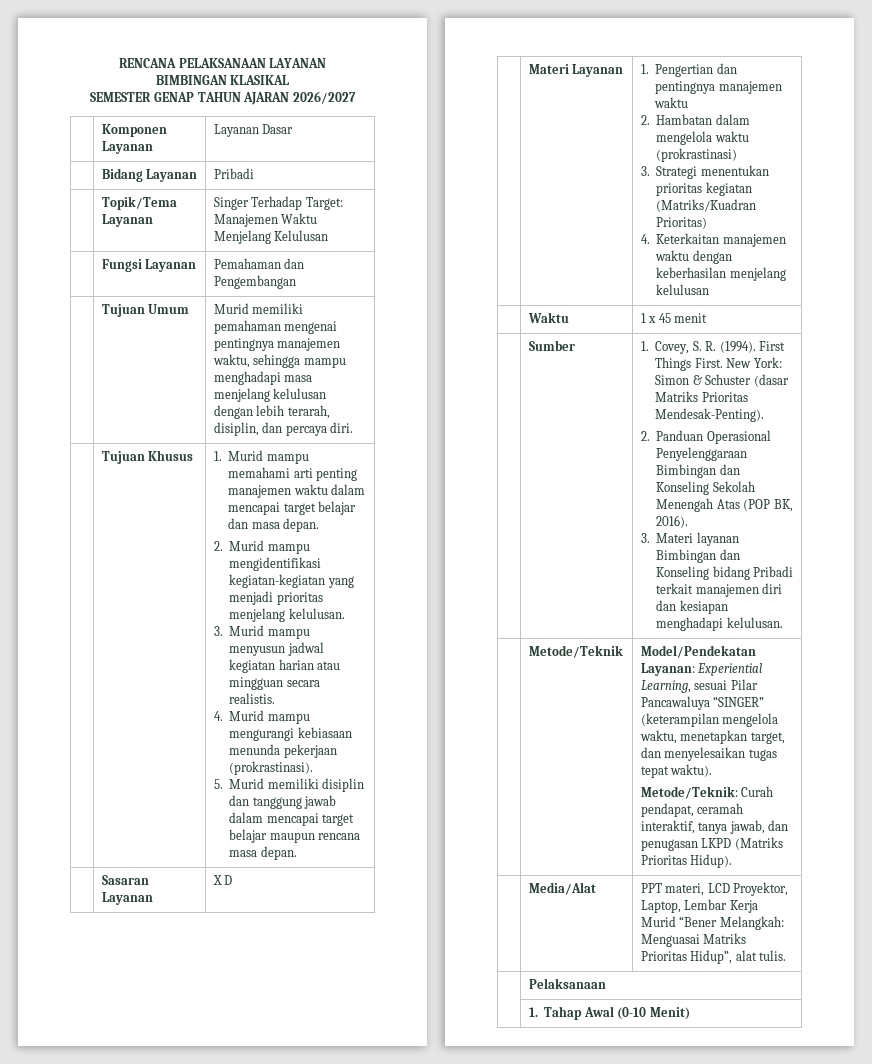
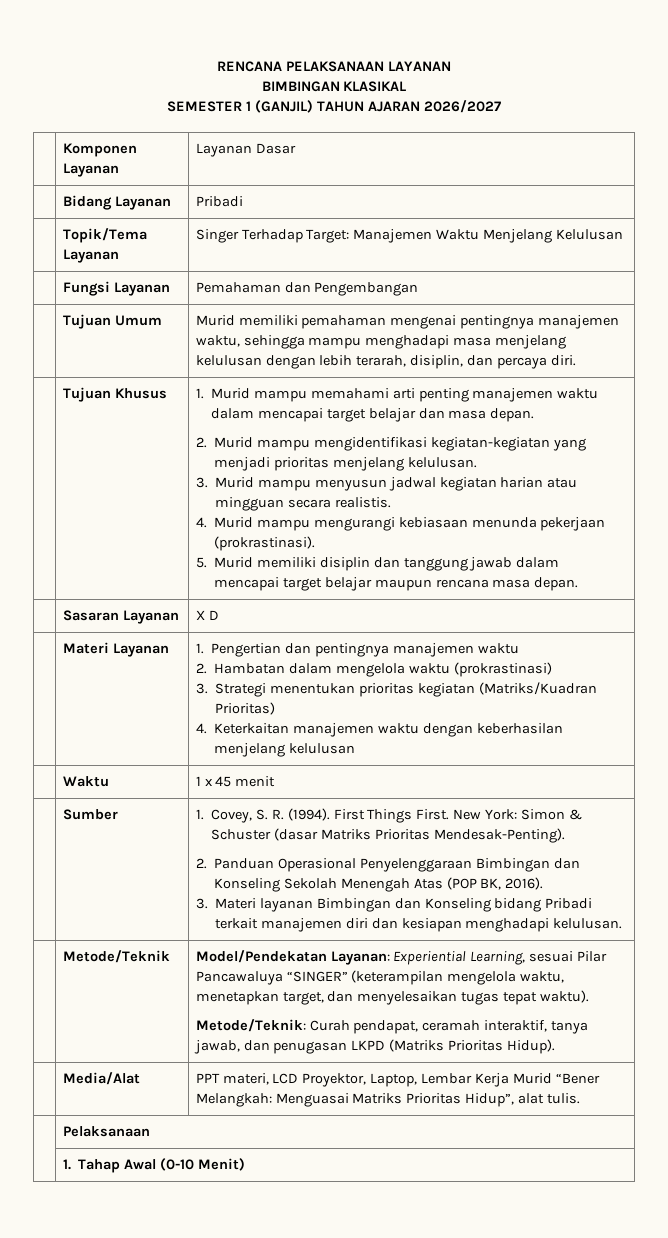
- SEMESTER GENAP TAHUN AJARAN 2026/2027
+ SEMESTER 1 (GANJIL) TAHUN AJARAN 2026/2027

